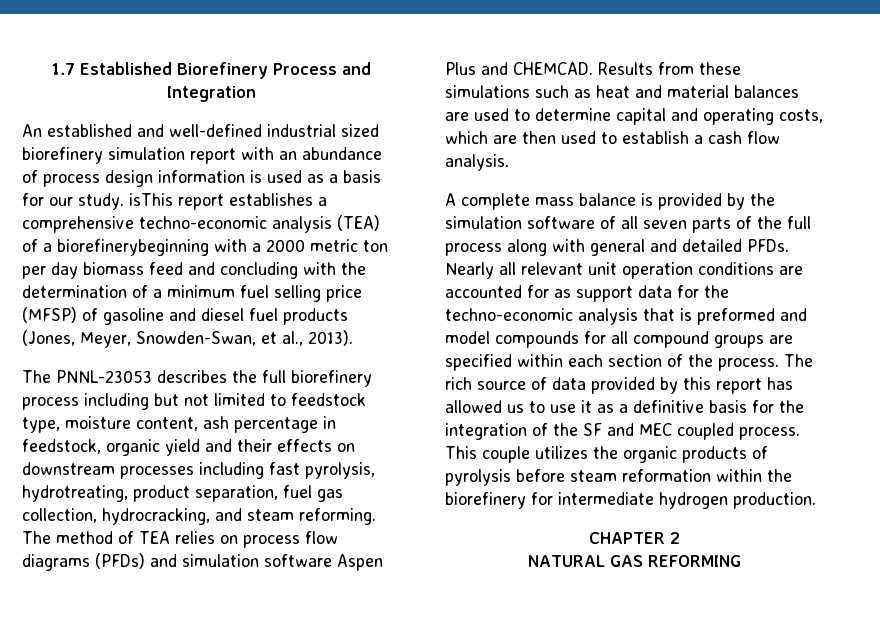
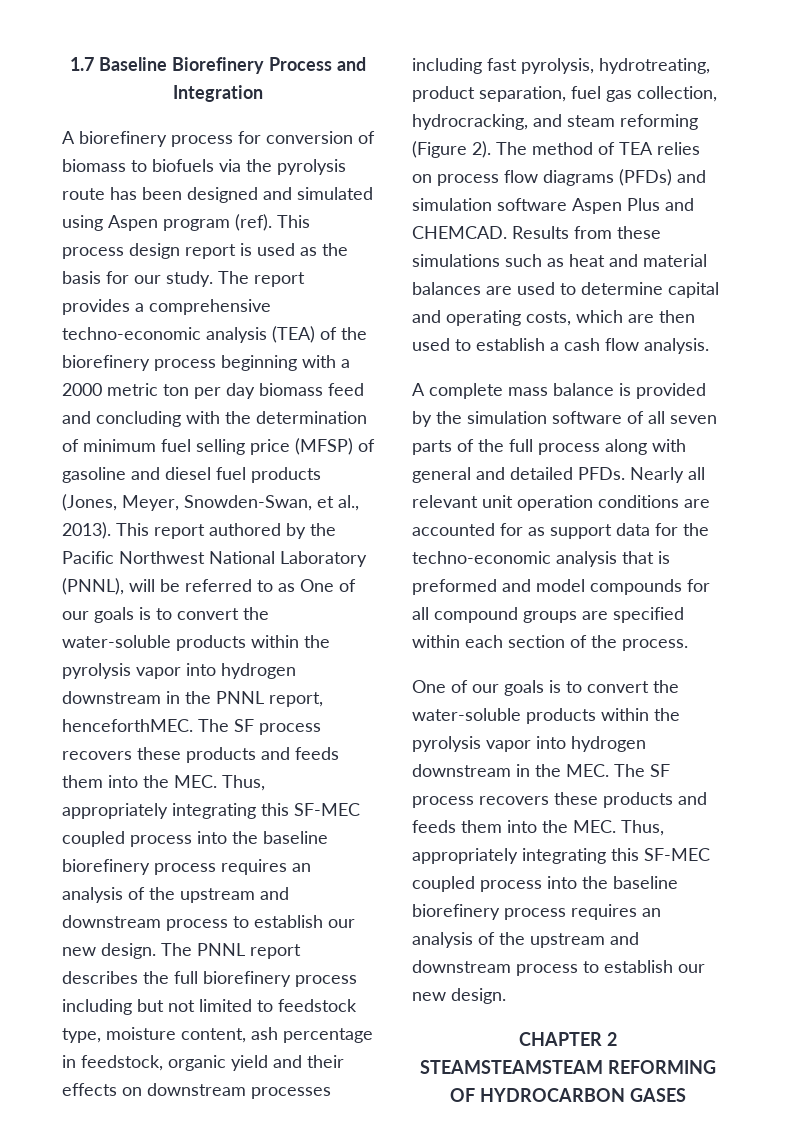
- 1.7 Established Biorefinery Process and Integration
+ 1.7 Baseline Biorefinery Process and Integration
- An established and well-defined industrial sized biorefinery simulation report with an abundance of process design information is used as a basis for our study. isThis report establishes a comprehensive techno-economic analysis (TEA) of a biorefinerybeginning with a 2000 metric ton per day biomass feed and concluding with the determination of a minimum fuel selling price (MFSP) of gasoline and diesel fuel products (Jones, Meyer, Snowden-Swan, et al., 2013).
- The PNNL-23053 describes the full biorefinery process including but not limited to feedstock type, moisture content, ash percentage in feedstock, organic yield and their effects on downstream processes including fast pyrolysis, hydrotreating, product separation, fuel gas collection, hydrocracking, and steam reforming.
+ A biorefinery process for conversion of biomass to biofuels via the pyrolysis route has been designed and simulated using Aspen program (ref). This process design report is used as the basis for our study. The report provides a comprehensive techno-economic analysis (TEA) of the biorefinery process beginning with a 2000 metric ton per day biomass feed and concluding with the determination of minimum fuel selling price (MFSP) of gasoline and diesel fuel products (Jones, Meyer, Snowden-Swan, et al., 2013). This report authored by the Pacific Northwest National Laboratory (PNNL), will be referred to as One of our goals is to convert the water-soluble products within the pyrolysis vapor into hydrogen downstream in the PNNL report, henceforthMEC. The SF process recovers these products and feeds them into the MEC. Thus, appropriately integrating this SF-MEC coupled process into the baseline biorefinery process requires an analysis of the upstream and downstream process to establish our new design. The PNNL report describes the full biorefinery process including but not limited to feedstock type, moisture content, ash percentage in feedstock, organic yield and their effects on downstream processes including fast pyrolysis, hydrotreating, product separation, fuel gas collection, hydrocracking, and steam reforming (Figure 2).
- Nearly all relevant unit operation conditions are accounted for as support data for the techno-economic analysis that is preformed and model compounds for all compound groups are specified within each section of the process. The rich source of data provided by this report has allowed us to use it as a definitive basis for the integration of the SF and MEC coupled process. This couple utilizes the organic products of pyrolysis before steam reformation within the biorefinery for intermediate hydrogen production.
+ Nearly all relevant unit operation conditions are accounted for as support data for the techno-economic analysis that is preformed and model compounds for all compound groups are specified within each section of the process.
+ One of our goals is to convert the water-soluble products within the pyrolysis vapor into hydrogen downstream in the MEC. The SF process recovers these products and feeds them into the MEC. Thus, appropriately integrating this SF-MEC coupled process into the baseline biorefinery process requires an analysis of the upstream and downstream process to establish our new design.
  CHAPTER 2
- NATURAL GAS REFORMING
+ STEAMSTEAMSTEAM REFORMING OF HYDROCARBON GASES

